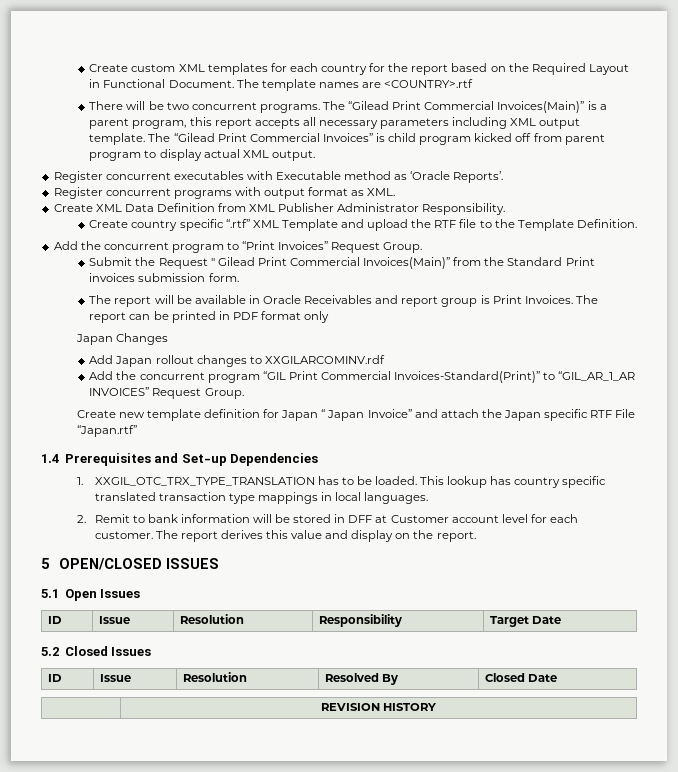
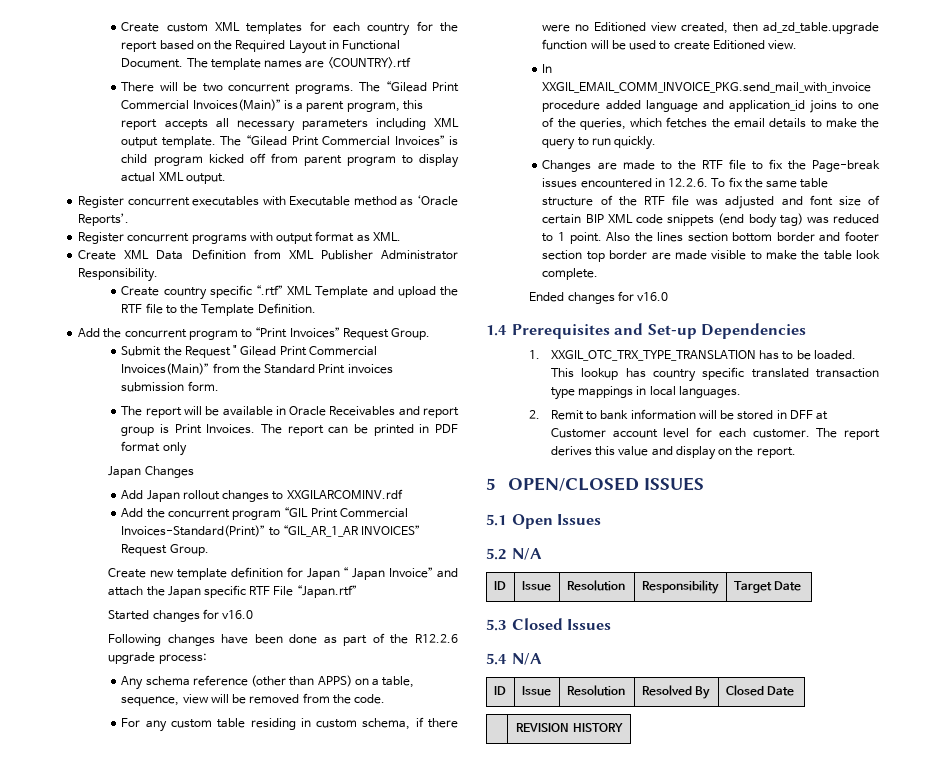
+ Started changes for v16.0
+ Following changes have been done as part of the R12.2.6 upgrade process:
+ Any schema reference (other than APPS) on a table, sequence, view will be removed from the code.
+ For any custom table residing in custom schema, if there were no Editioned view created, then ad_zd_table.upgrade function will be used to create Editioned view.
+ In XXGIL_EMAIL_COMM_INVOICE_PKG.send_mail_with_invoice procedure added language and application_id joins to one of the queries, which fetches the email details to make the query to run quickly.
+ Changes are made to the RTF file to fix the Page-break issues encountered in 12.2.6. To fix the same table structure of the RTF file was adjusted and font size of certain BIP XML code snippets (end body tag) was reduced to 1 point. Also the lines section bottom border and footer section top border are made visible to make the table look complete.
+ Ended changes for v16.0
+ 5.2 N/A
- 5.2 Closed Issues
+ 5.3 Closed Issues
+ 5.4 N/A

